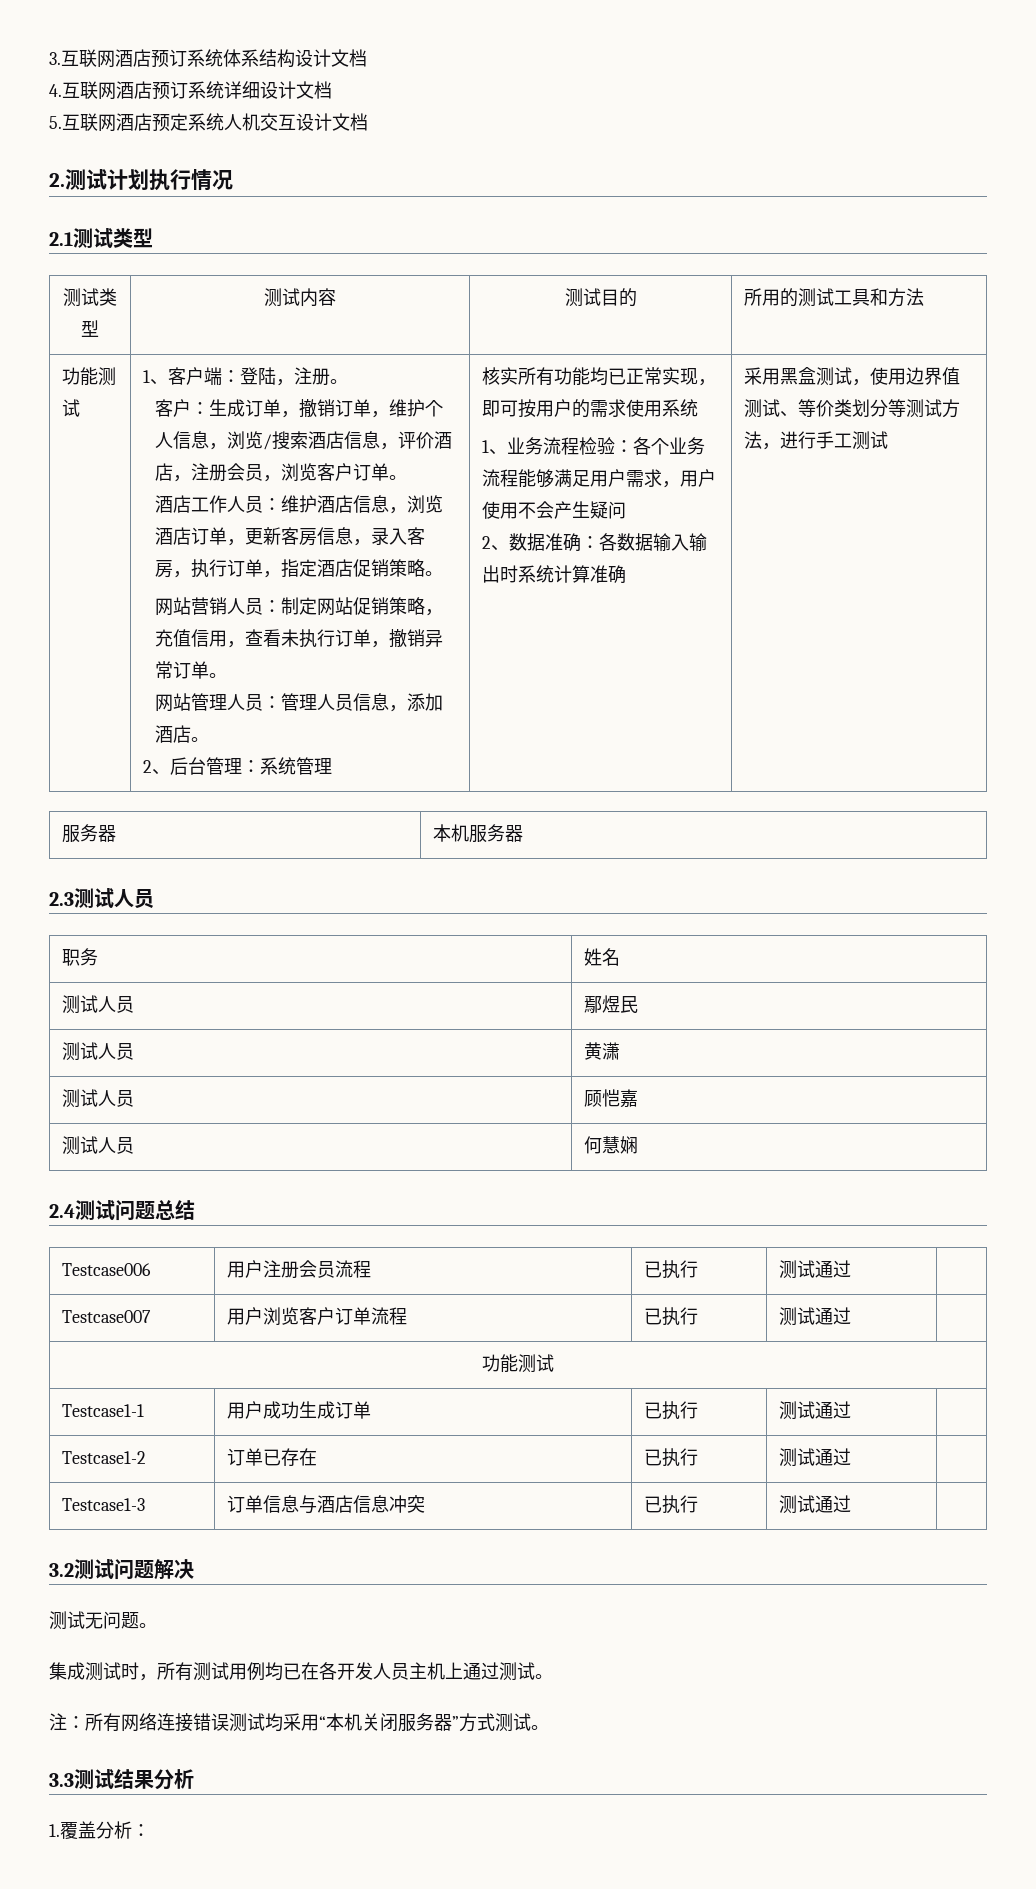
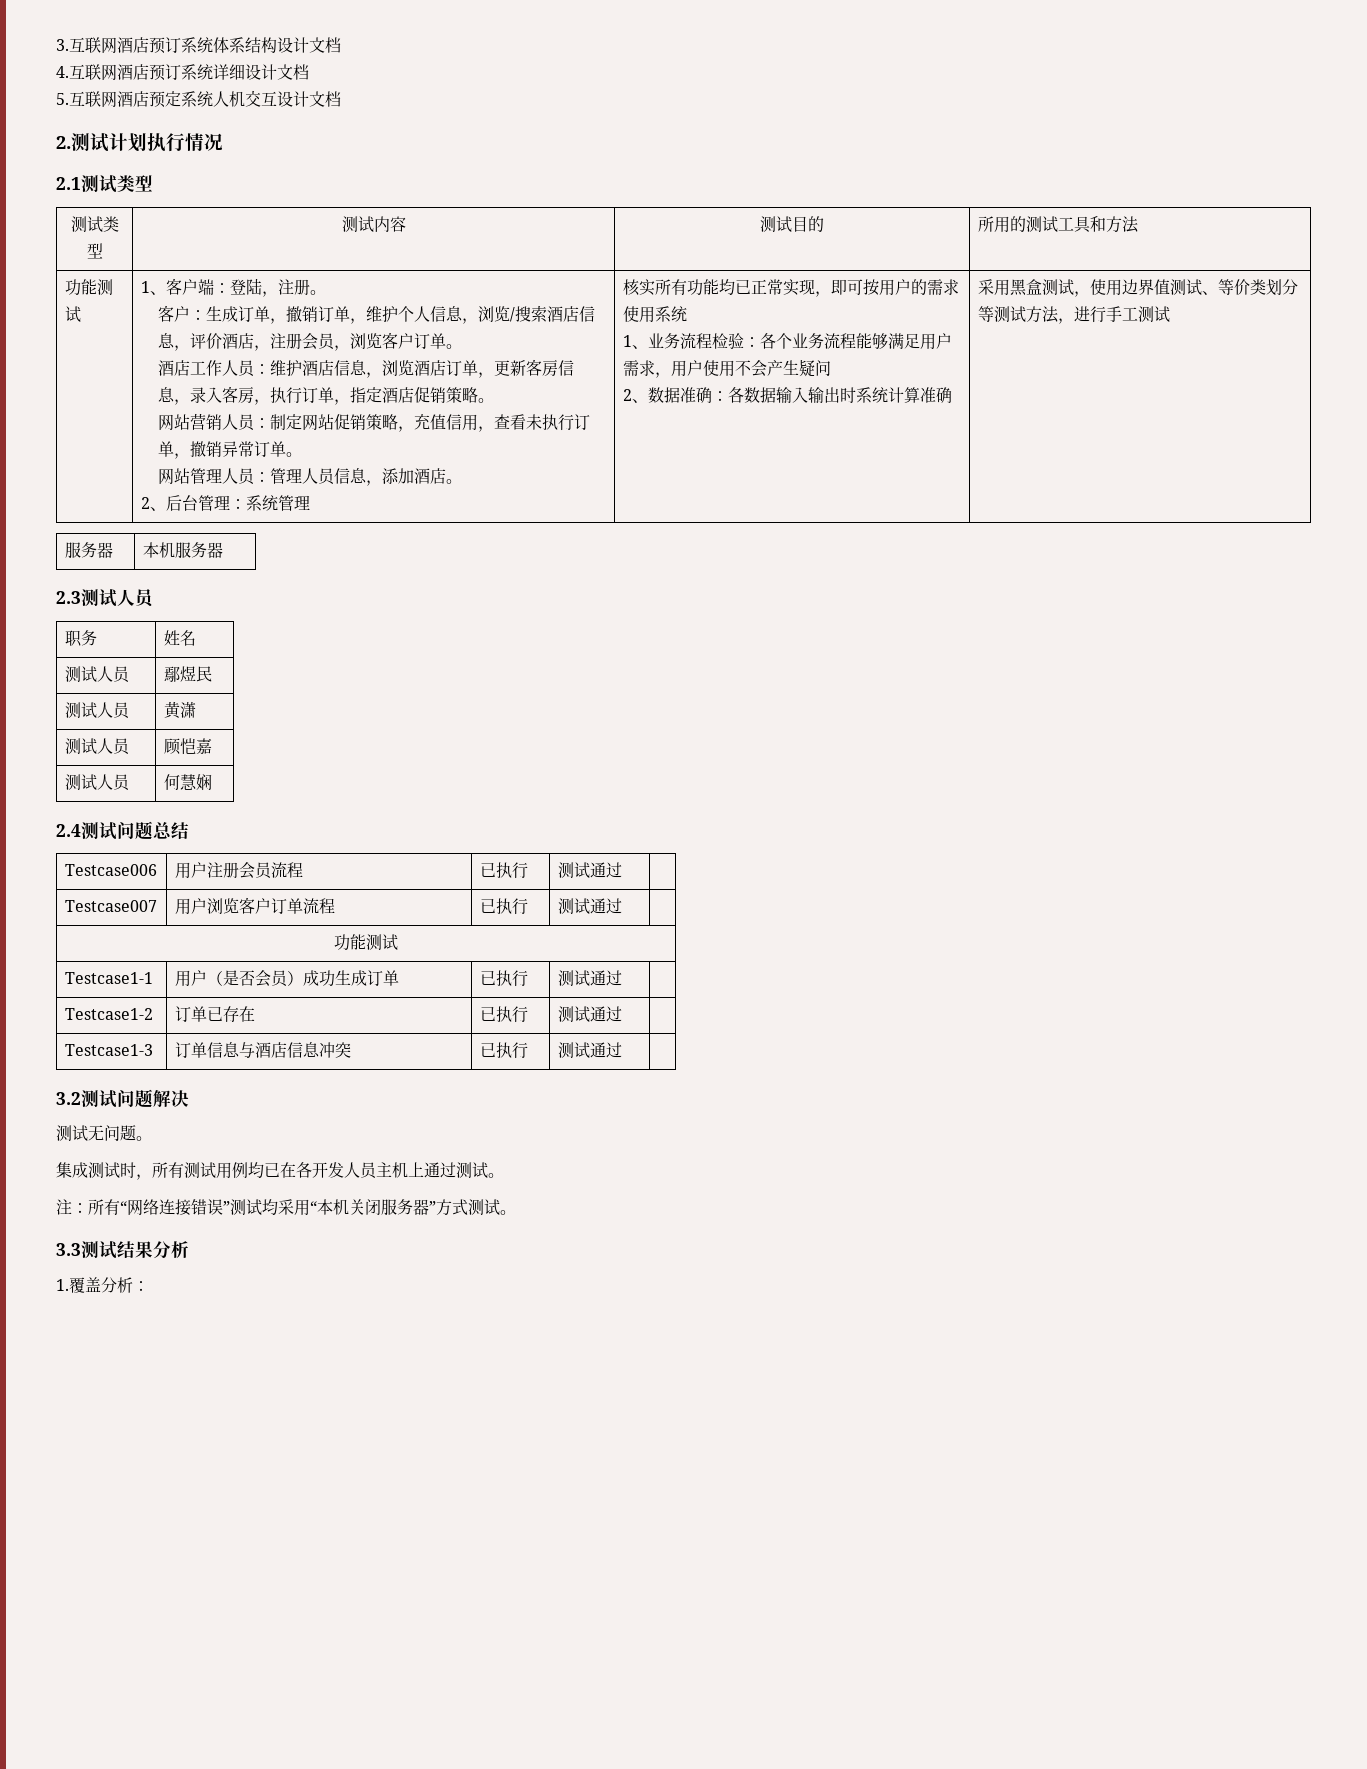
- Testcase1-1 | 用户成功生成订单 | 已执行 | 测试通过 |
+ Testcase1-1 | 用户（是否会员）成功生成订单 | 已执行 | 测试通过 |
- 注：所有网络连接错误测试均采用“本机关闭服务器”方式测试。
+ 注：所有“网络连接错误”测试均采用“本机关闭服务器”方式测试。

